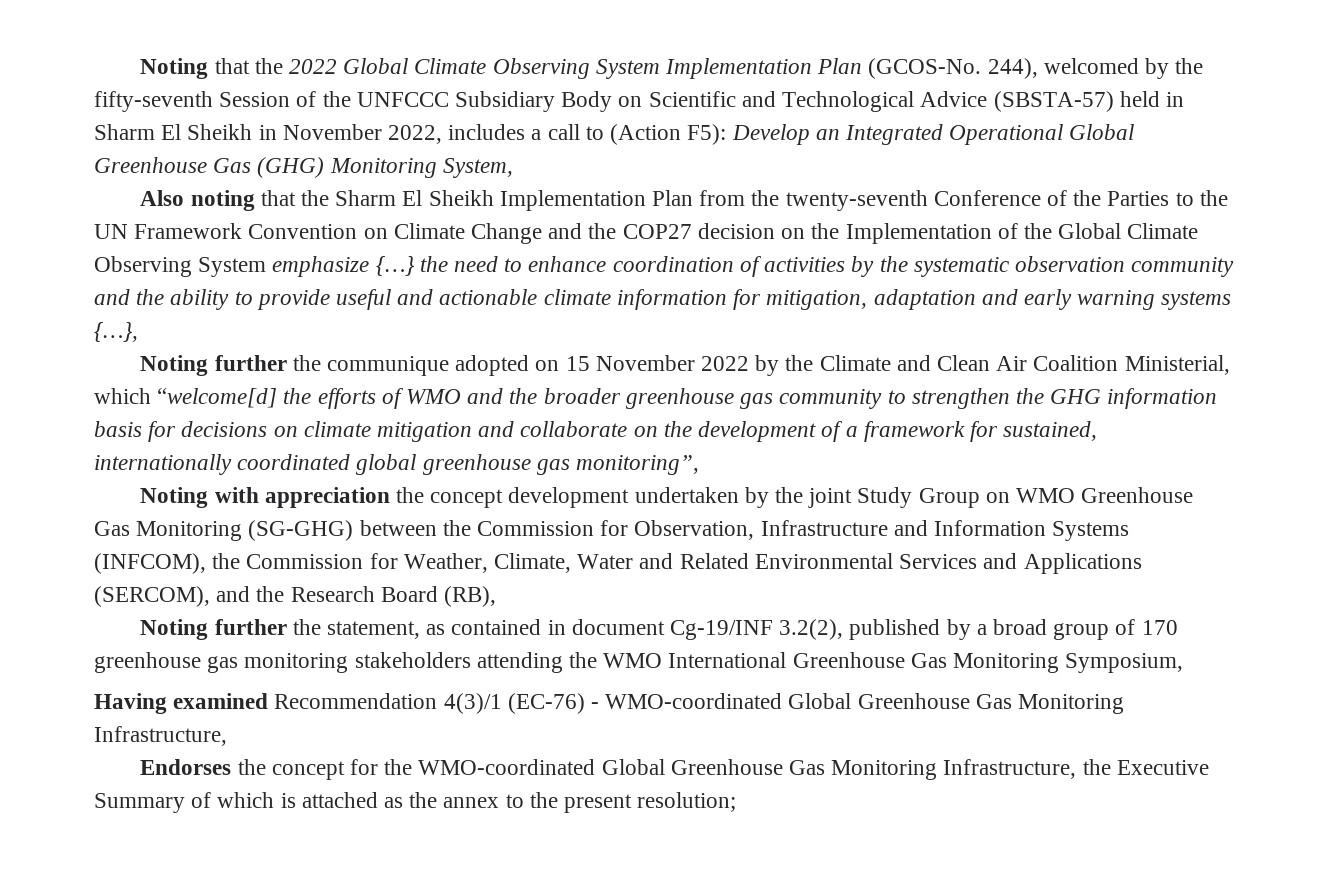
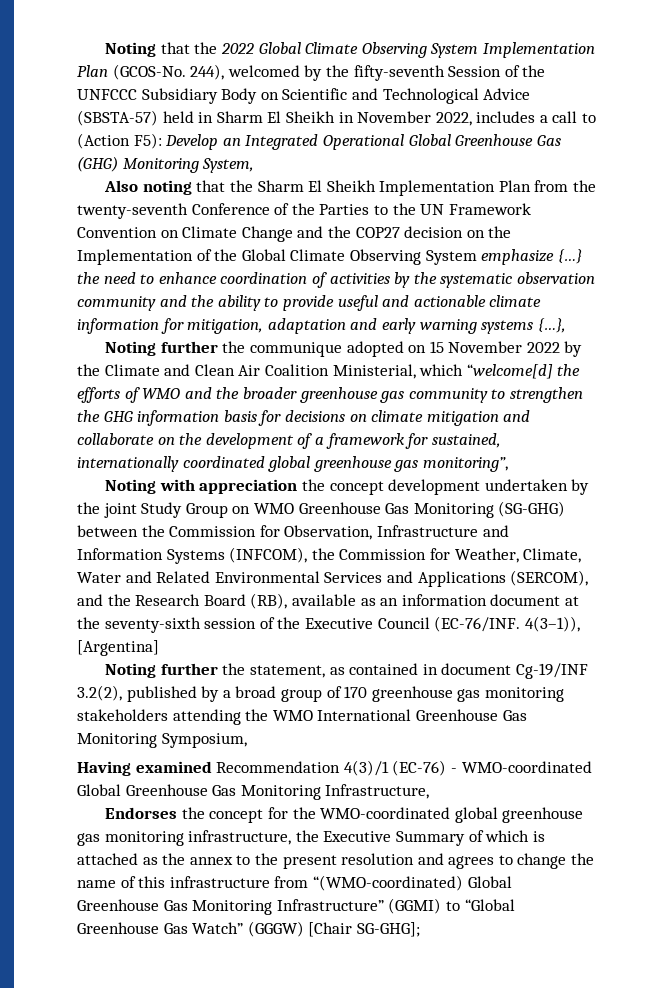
- Noting with appreciation the concept development undertaken by the joint Study Group on WMO Greenhouse Gas Monitoring (SG-GHG) between the Commission for Observation, Infrastructure and Information Systems (INFCOM), the Commission for Weather, Climate, Water and Related Environmental Services and Applications (SERCOM), and the Research Board (RB),
+ Noting with appreciation the concept development undertaken by the joint Study Group on WMO Greenhouse Gas Monitoring (SG-GHG) between the Commission for Observation, Infrastructure and Information Systems (INFCOM), the Commission for Weather, Climate, Water and Related Environmental Services and Applications (SERCOM), and the Research Board (RB), available as an information document at the seventy-sixth session of the Executive Council (EC-76/INF. 4(3–1)), [Argentina]
- Endorses the concept for the WMO-coordinated Global Greenhouse Gas Monitoring Infrastructure, the Executive Summary of which is attached as the annex to the present resolution;
+ Endorses the concept for the WMO-coordinated global greenhouse gas monitoring infrastructure, the Executive Summary of which is attached as the annex to the present resolution and agrees to change the name of this infrastructure from “(WMO-coordinated) Global Greenhouse Gas Monitoring Infrastructure” (GGMI) to “Global Greenhouse Gas Watch” (GGGW) [Chair SG-GHG];

